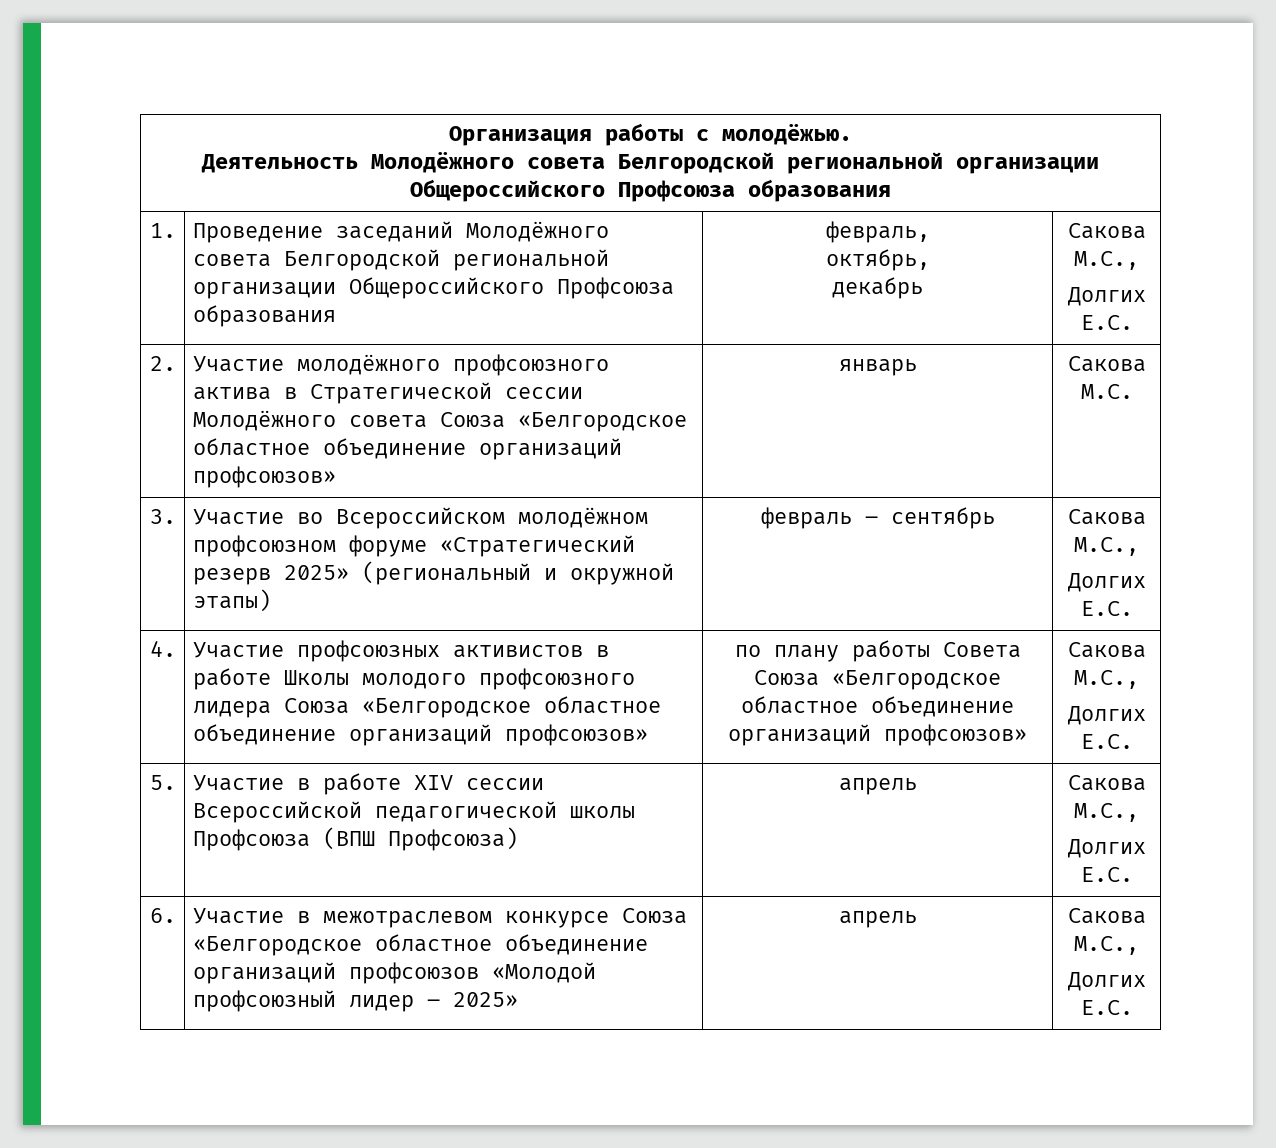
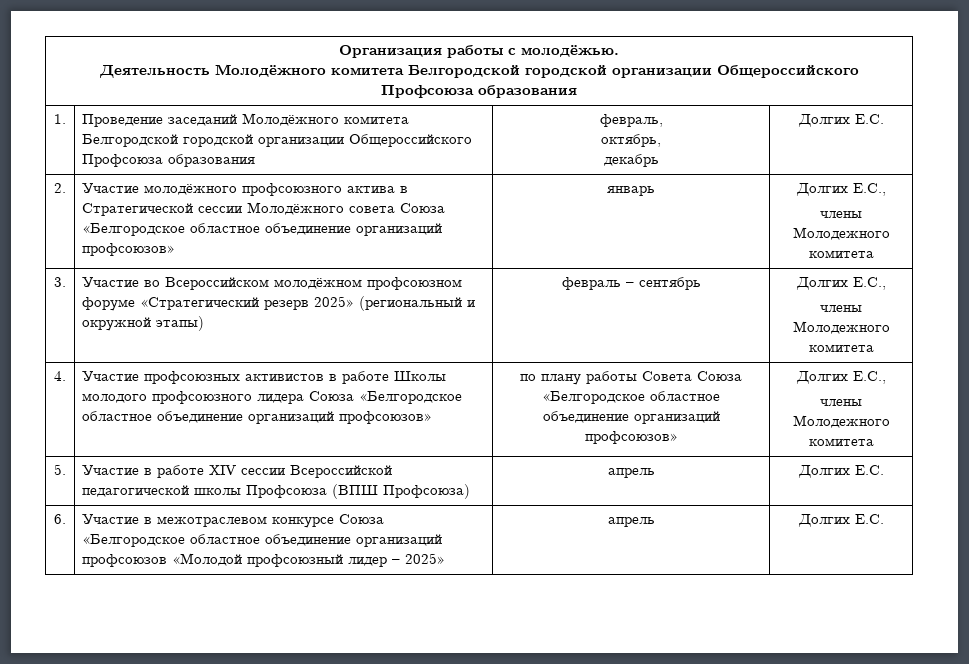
  Организация работы с молодёжью.
- Деятельность Молодёжного совета Белгородской региональной организации Общероссийского Профсоюза образования
+ Деятельность Молодёжного комитета Белгородской городской организации Общероссийского Профсоюза образования
- 1. | Проведение заседаний Молодёжного совета Белгородской региональной организации Общероссийского Профсоюза образования | февраль,
+ 1. | Проведение заседаний Молодёжного комитета Белгородской городской организации Общероссийского Профсоюза образования | февраль,
  октябрь,
- декабрь | Сакова М.С.,
- Долгих Е.С.
+ декабрь | Долгих Е.С.
- 2. | Участие молодёжного профсоюзного актива в Стратегической сессии Молодёжного совета Союза «Белгородское областное объединение организаций профсоюзов» | январь | Сакова М.С.
+ 2. | Участие молодёжного профсоюзного актива в Стратегической сессии Молодёжного совета Союза «Белгородское областное объединение организаций профсоюзов» | январь | Долгих Е.С.,
+ члены Молодежного комитета
- 3. | Участие во Всероссийском молодёжном профсоюзном форуме «Стратегический резерв 2025» (региональный и окружной этапы) | февраль – сентябрь | Сакова М.С.,
- Долгих Е.С.
+ 3. | Участие во Всероссийском молодёжном профсоюзном форуме «Стратегический резерв 2025» (региональный и окружной этапы) | февраль – сентябрь | Долгих Е.С.,
+ члены Молодежного комитета
- 4. | Участие профсоюзных активистов в работе Школы молодого профсоюзного лидера Союза «Белгородское областное объединение организаций профсоюзов» | по плану работы Совета Союза «Белгородское областное объединение организаций профсоюзов» | Сакова М.С.,
- Долгих Е.С.
+ 4. | Участие профсоюзных активистов в работе Школы молодого профсоюзного лидера Союза «Белгородское областное объединение организаций профсоюзов» | по плану работы Совета Союза «Белгородское областное объединение организаций профсоюзов» | Долгих Е.С.,
+ члены Молодежного комитета
- 5. | Участие в работе XIV сессии Всероссийской педагогической школы Профсоюза (ВПШ Профсоюза) | апрель | Сакова М.С.,
- Долгих Е.С.
+ 5. | Участие в работе XIV сессии Всероссийской педагогической школы Профсоюза (ВПШ Профсоюза) | апрель | Долгих Е.С.
- 6. | Участие в межотраслевом конкурсе Союза «Белгородское областное объединение организаций профсоюзов «Молодой профсоюзный лидер – 2025» | апрель | Сакова М.С.,
- Долгих Е.С.
+ 6. | Участие в межотраслевом конкурсе Союза «Белгородское областное объединение организаций профсоюзов «Молодой профсоюзный лидер – 2025» | апрель | Долгих Е.С.

